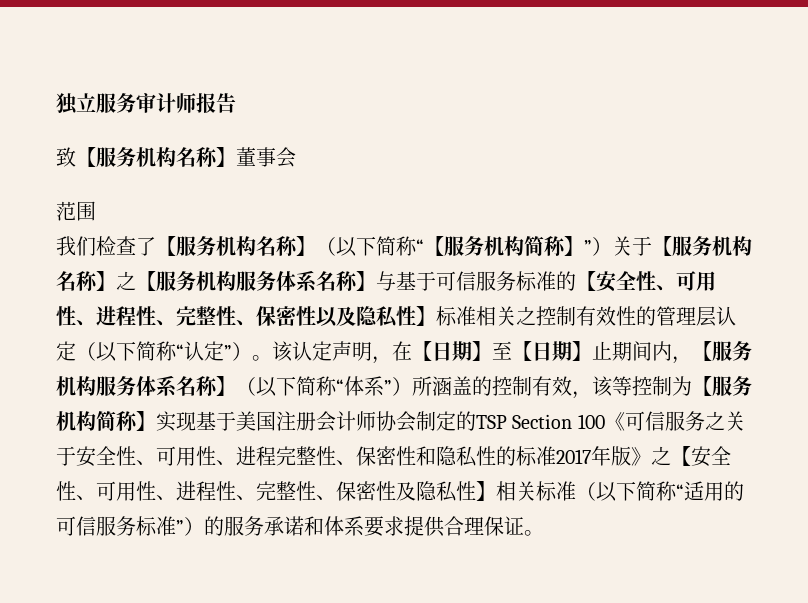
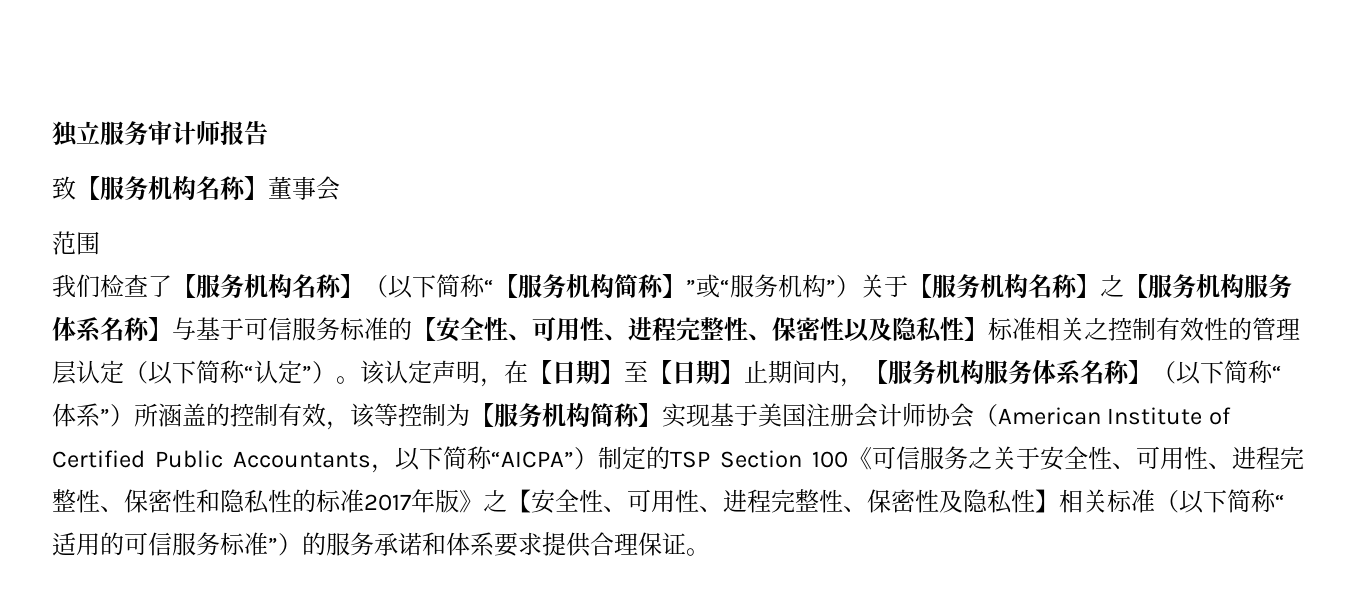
- 我们检查了【服务机构名称】（以下简称“【服务机构简称】”）关于【服务机构名称】之【服务机构服务体系名称】与基于可信服务标准的【安全性、可用性、进程性、完整性、保密性以及隐私性】标准相关之控制有效性的管理层认定（以下简称“认定”）。
+ 我们检查了【服务机构名称】（以下简称“【服务机构简称】”或“服务机构”）关于【服务机构名称】之【服务机构服务体系名称】与基于可信服务标准的【安全性、可用性、进程完整性、保密性以及隐私性】标准相关之控制有效性的管理层认定（以下简称“认定”）。
- 该认定声明，在【日期】至【日期】止期间内，【服务机构服务体系名称】（以下简称“体系”）所涵盖的控制有效，该等控制为【服务机构简称】实现基于美国注册会计师协会制定的TSP Section 100《可信服务之关于安全性、可用性、进程完整性、保密性和隐私性的标准2017年版》之【安全性、可用性、进程性、完整性、保密性及隐私性】相关标准（以下简称“适用的可信服务标准”）的服务承诺和体系要求提供合理保证。
+ 该认定声明，在【日期】至【日期】止期间内，【服务机构服务体系名称】（以下简称“体系”）所涵盖的控制有效，该等控制为【服务机构简称】实现基于美国注册会计师协会（American Institute of Certified Public Accountants，以下简称“AICPA”）制定的TSP Section 100《可信服务之关于安全性、可用性、进程完整性、保密性和隐私性的标准2017年版》之【安全性、可用性、进程完整性、保密性及隐私性】相关标准（以下简称“适用的可信服务标准”）的服务承诺和体系要求提供合理保证。

